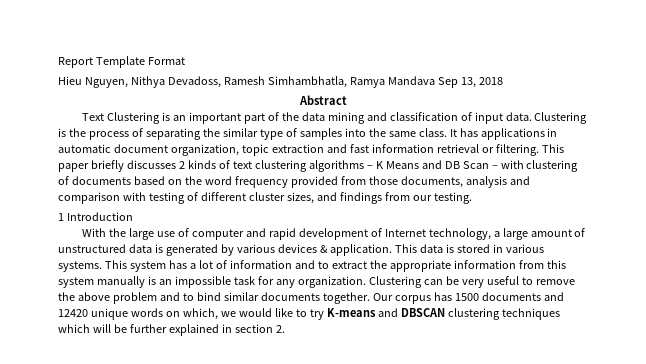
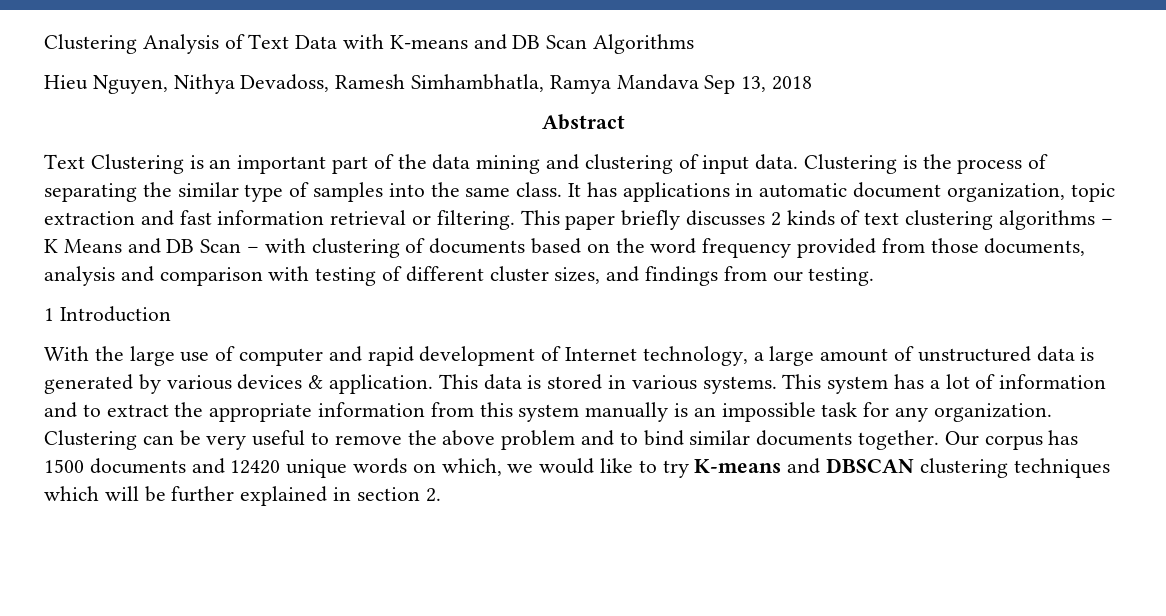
- Report Template Format
+ Clustering Analysis of Text Data with K-means and DB Scan Algorithms
- Text Clustering is an important part of the data mining and classification of input data.
+ Text Clustering is an important part of the data mining and clustering of input data.

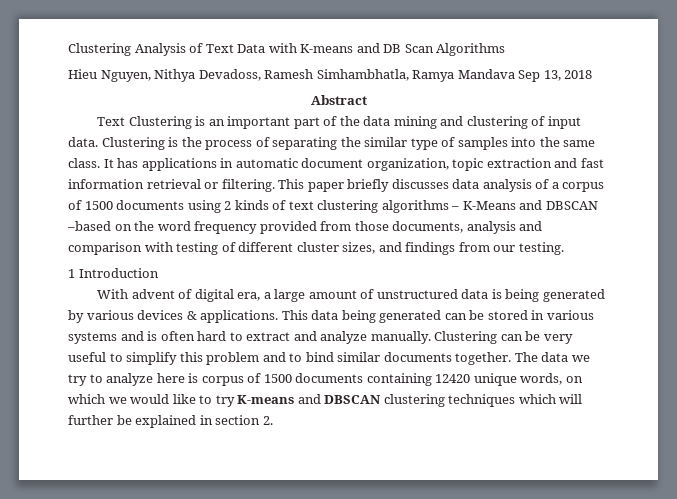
- This paper briefly discusses 2 kinds of text clustering algorithms – K Means and DB Scan – with clustering of documents based on the word frequency provided from those documents, analysis and comparison with testing of different cluster sizes, and findings from our testing.
+ This paper briefly discusses data analysis of a corpus of 1500 documents using 2 kinds of text clustering algorithms – K-Means and DBSCAN –based on the word frequency provided from those documents, analysis and comparison with testing of different cluster sizes, and findings from our testing.
- With the large use of computer and rapid development of Internet technology, a large amount of unstructured data is generated by various devices & application.
+ With advent of digital era, a large amount of unstructured data is being generated by various devices & applications.
- This data is stored in various systems. This system has a lot of information and to extract the appropriate information from this system manually is an impossible task for any organization.
+ This data being generated can be stored in various systems and is often hard to extract and analyze manually.
- Clustering can be very useful to remove the above problem and to bind similar documents together.
+ Clustering can be very useful to simplify this problem and to bind similar documents together.
- Our corpus has 1500 documents and 12420 unique words on which, we would like to try K-means and DBSCAN clustering techniques which will be further explained in section 2.
+ The data we try to analyze here is corpus of 1500 documents containing 12420 unique words, on which we would like to try K-means and DBSCAN clustering techniques which will further be explained in section 2.

